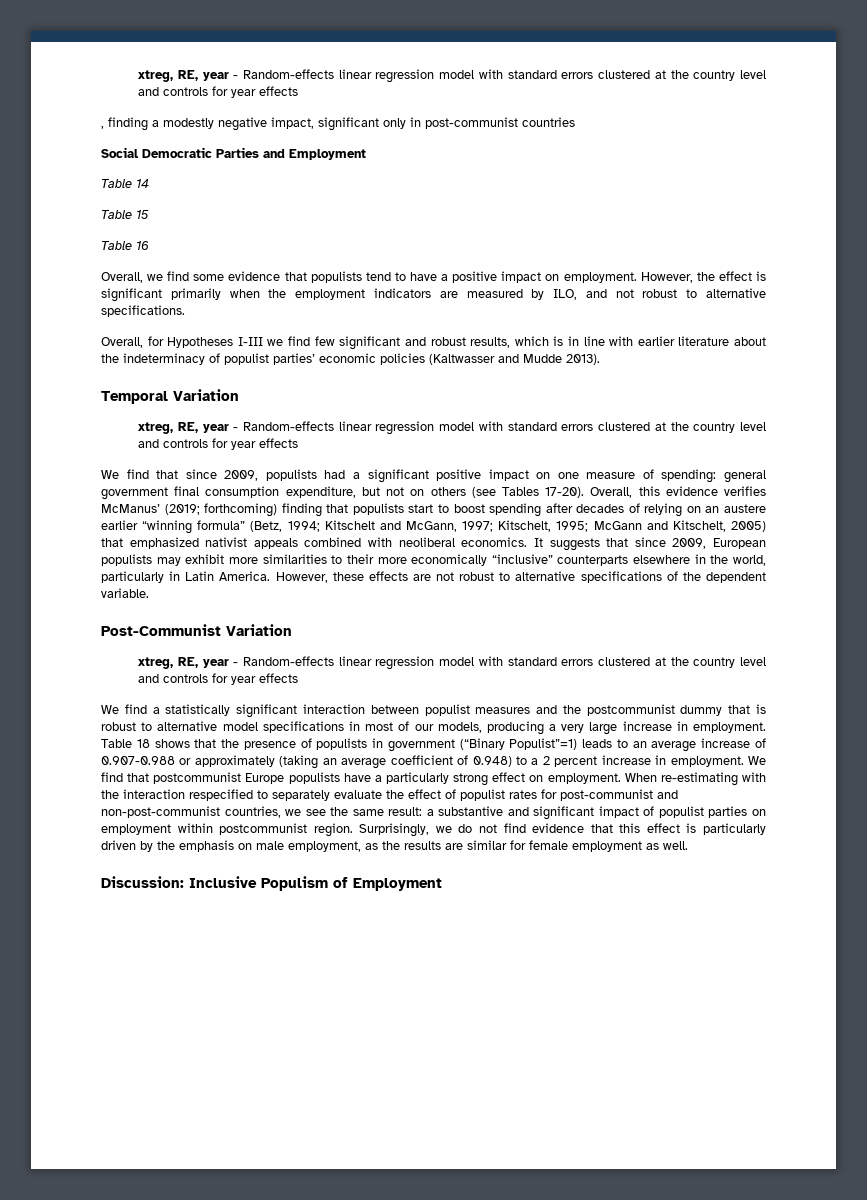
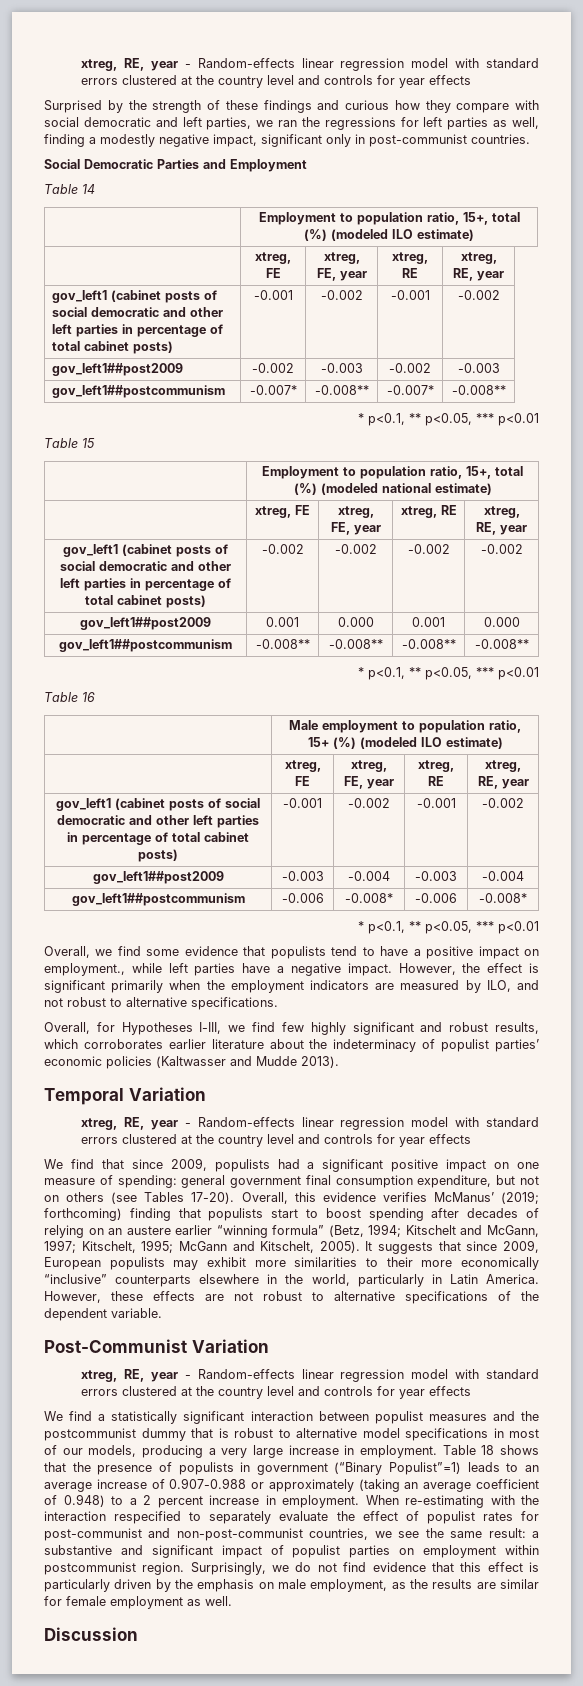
- , finding a modestly negative impact, significant only in post-communist countries
+ Surprised by the strength of these findings and curious how they compare with social democratic and left parties, we ran the regressions for left parties as well, finding a modestly negative impact, significant only in post-communist countries.
+ | Employment to population ratio, 15+, total (%) (modeled ILO estimate)
+ | xtreg, FE | xtreg, FE, year | xtreg, RE | xtreg, RE, year
+ gov_left1 (cabinet posts of social democratic and other left parties in percentage of total cabinet posts) | -0.001 | -0.002 | -0.001 | -0.002
+ gov_left1##post2009 | -0.002 | -0.003 | -0.002 | -0.003
+ gov_left1##postcommunism | -0.007* | -0.008** | -0.007* | -0.008**
+ * p<0.1, ** p<0.05, *** p<0.01
  Table 15
+ | Employment to population ratio, 15+, total (%) (modeled national estimate)
+ | xtreg, FE | xtreg, FE, year | xtreg, RE | xtreg, RE, year
+ gov_left1 (cabinet posts of social democratic and other left parties in percentage of total cabinet posts) | -0.002 | -0.002 | -0.002 | -0.002
+ gov_left1##post2009 | 0.001 | 0.000 | 0.001 | 0.000
+ gov_left1##postcommunism | -0.008** | -0.008** | -0.008** | -0.008**
+ * p<0.1, ** p<0.05, *** p<0.01
  Table 16
+ | Male employment to population ratio, 15+ (%) (modeled ILO estimate)
+ | xtreg, FE | xtreg, FE, year | xtreg, RE | xtreg, RE, year
+ gov_left1 (cabinet posts of social democratic and other left parties in percentage of total cabinet posts) | -0.001 | -0.002 | -0.001 | -0.002
+ gov_left1##post2009 | -0.003 | -0.004 | -0.003 | -0.004
+ gov_left1##postcommunism | -0.006 | -0.008* | -0.006 | -0.008*
+ * p<0.1, ** p<0.05, *** p<0.01
- Overall, we find some evidence that populists tend to have a positive impact on employment.
+ Overall, we find some evidence that populists tend to have a positive impact on employment., while left parties have a negative impact.
- Overall, for Hypotheses I-III we find few significant and robust results, which is in line with earlier literature about the indeterminacy of populist parties’ economic policies (Kaltwasser and Mudde 2013).
+ Overall, for Hypotheses I-III, we find few highly significant and robust results, which corroborates earlier literature about the indeterminacy of populist parties’ economic policies (Kaltwasser and Mudde 2013).
- Overall, this evidence verifies McManus’ (2019; forthcoming) finding that populists start to boost spending after decades of relying on an austere earlier “winning formula” (Betz, 1994; Kitschelt and McGann, 1997; Kitschelt, 1995; McGann and Kitschelt, 2005) that emphasized nativist appeals combined with neoliberal economics.
+ Overall, this evidence verifies McManus’ (2019; forthcoming) finding that populists start to boost spending after decades of relying on an austere earlier “winning formula” (Betz, 1994; Kitschelt and McGann, 1997; Kitschelt, 1995; McGann and Kitschelt, 2005).
- We find that postcommunist Europe populists have a particularly strong effect on employment.
- Discussion: Inclusive Populism of Employment
+ Discussion

